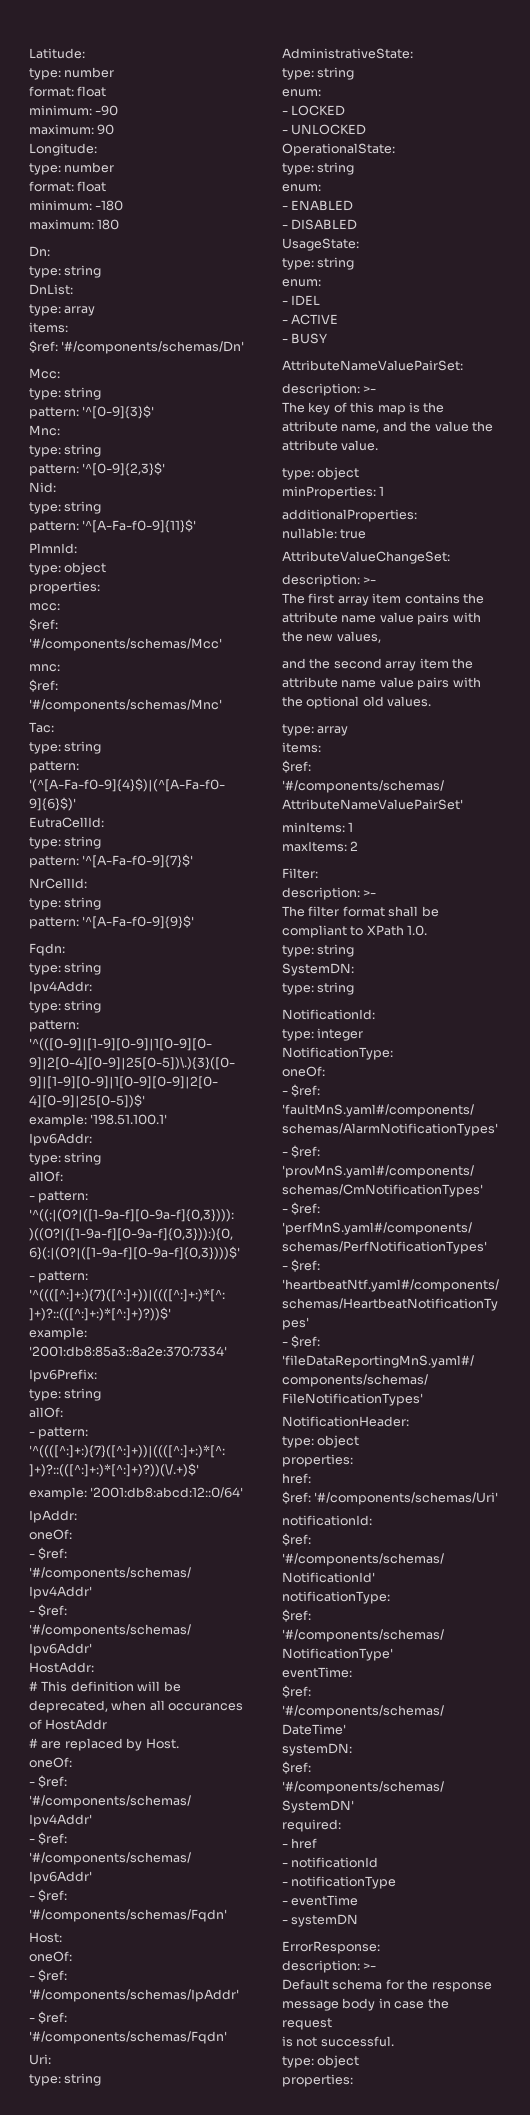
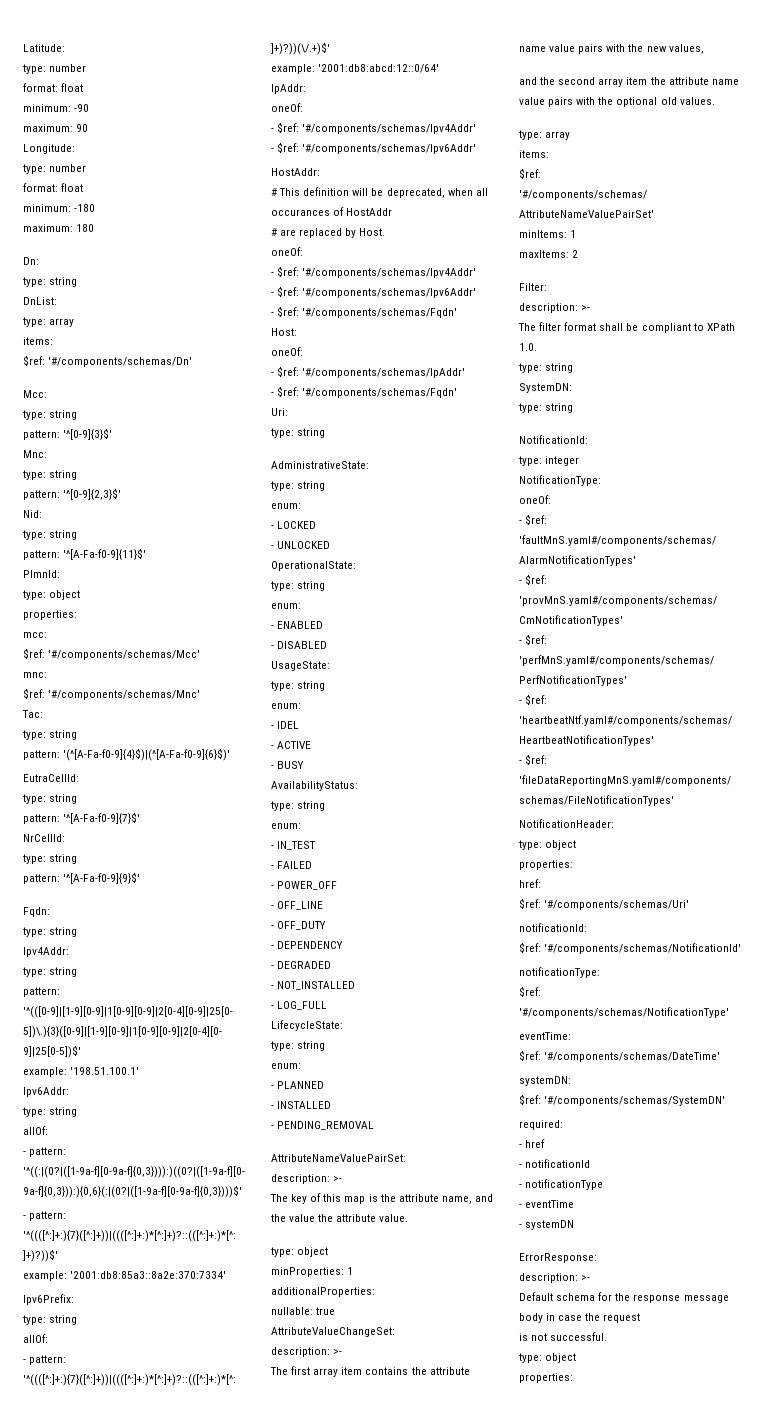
+ AvailabilityStatus:
+ type: string
+ enum:
+ - IN_TEST
+ - FAILED
+ - POWER_OFF
+ - OFF_LINE
+ - OFF_DUTY
+ - DEPENDENCY
+ - DEGRADED
+ - NOT_INSTALLED
+ - LOG_FULL
+ LifecycleState:
+ type: string
+ enum:
+ - PLANNED
+ - INSTALLED
+ - PENDING_REMOVAL

